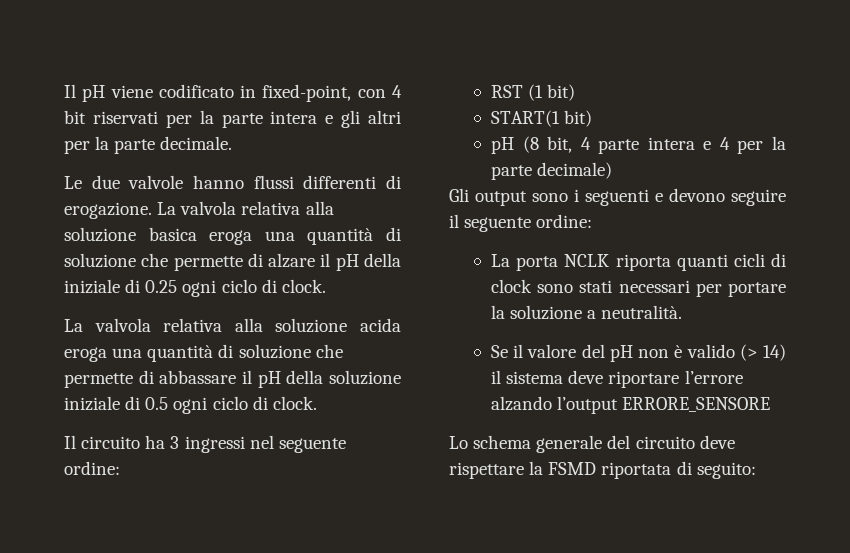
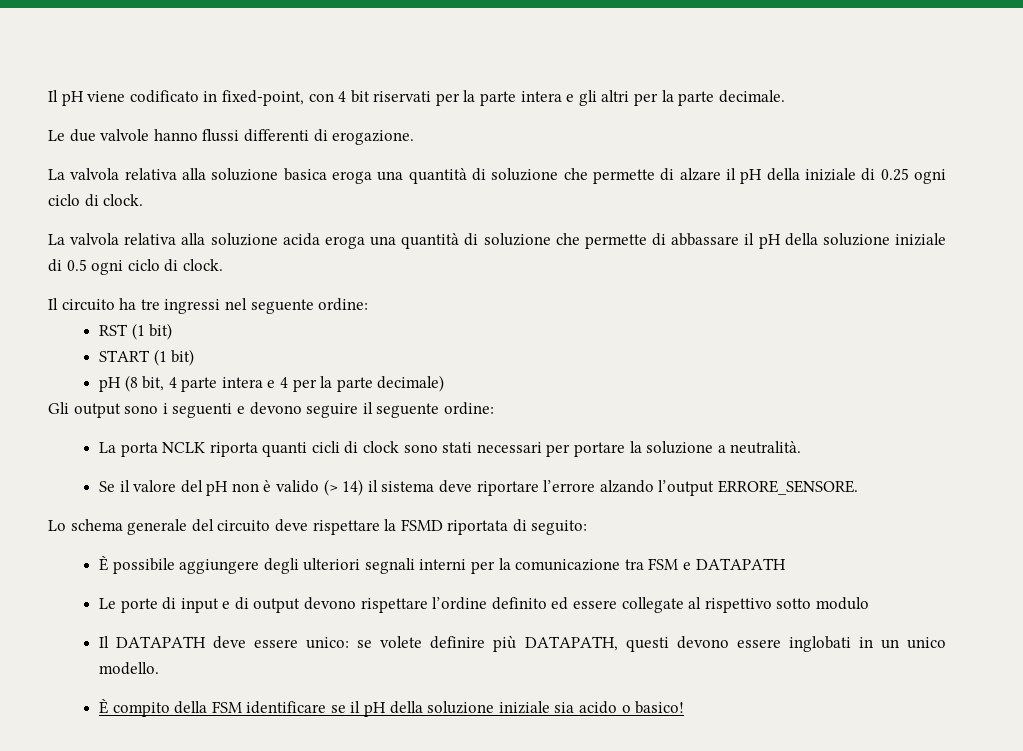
- Le due valvole hanno flussi differenti di erogazione. La valvola relativa alla soluzione basica eroga una quantità di soluzione che permette di alzare il pH della iniziale di 0.25 ogni ciclo di clock.
+ Le due valvole hanno flussi differenti di erogazione.
+ La valvola relativa alla soluzione basica eroga una quantità di soluzione che permette di alzare il pH della iniziale di 0.25 ogni ciclo di clock.
- Il circuito ha 3 ingressi nel seguente ordine:
+ Il circuito ha tre ingressi nel seguente ordine:
- START(1 bit)
+ START (1 bit)
- Se il valore del pH non è valido (> 14) il sistema deve riportare l’errore alzando l’output ERRORE_SENSORE
+ Se il valore del pH non è valido (> 14) il sistema deve riportare l’errore alzando l’output ERRORE_SENSORE.
+ È possibile aggiungere degli ulteriori segnali interni per la comunicazione tra FSM e DATAPATH
+ Le porte di input e di output devono rispettare l’ordine definito ed essere collegate al rispettivo sotto modulo
+ Il DATAPATH deve essere unico: se volete definire più DATAPATH, questi devono essere inglobati in un unico modello.
+ È compito della FSM identificare se il pH della soluzione iniziale sia acido o basico!

